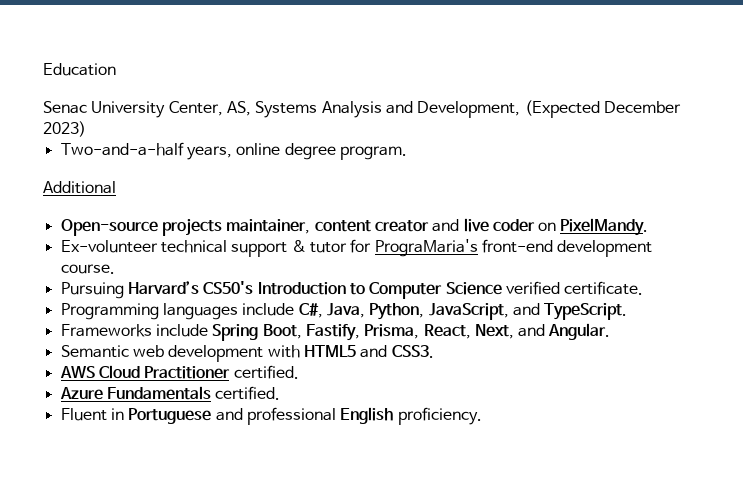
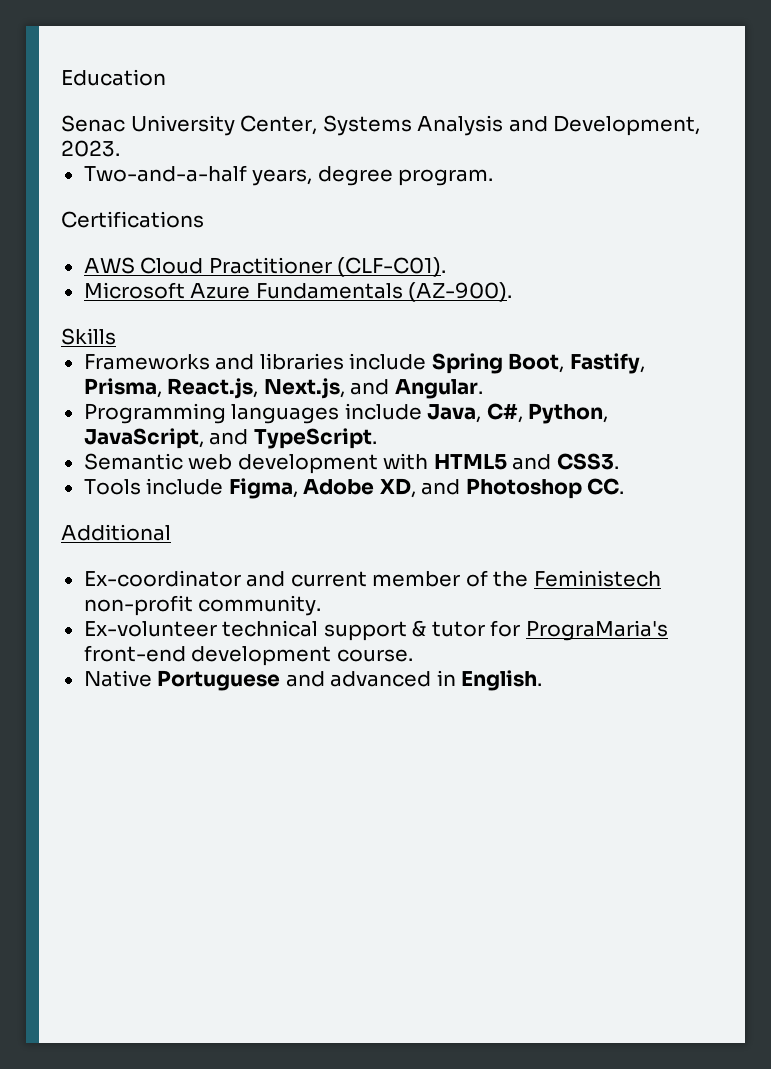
- Senac University Center, AS, Systems Analysis and Development, (Expected December 2023)
+ Senac University Center, Systems Analysis and Development, 2023.
- Two-and-a-half years, online degree program.
+ Two-and-a-half years, degree program.
+ Certifications
+ AWS Cloud Practitioner (CLF-C01).
+ Microsoft Azure Fundamentals (AZ-900).
+ Skills
+ Frameworks and libraries include Spring Boot, Fastify, Prisma, React.js, Next.js, and Angular.
+ Programming languages include Java, C#, Python, JavaScript, and TypeScript.
+ Semantic web development with HTML5 and CSS3.
+ Tools include Figma, Adobe XD, and Photoshop CC.
  Additional
- Open-source projects maintainer, content creator and live coder on PixelMandy.
+ Ex-coordinator and current member of the Feministech non-profit community.
- Pursuing Harvard’s CS50's Introduction to Computer Science verified certificate.
- Programming languages include C#, Java, Python, JavaScript, and TypeScript.
- Frameworks include Spring Boot, Fastify, Prisma, React, Next, and Angular.
- Semantic web development with HTML5 and CSS3.
- AWS Cloud Practitioner certified.
- Azure Fundamentals certified.
- Fluent in Portuguese and professional English proficiency.
+ Native Portuguese and advanced in English.

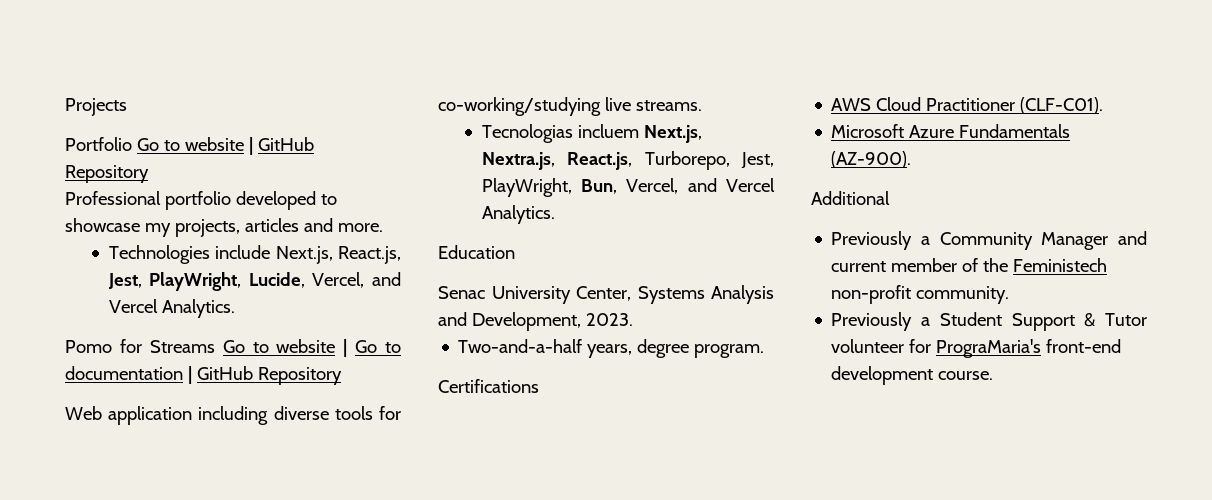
+ Projects
+ Portfolio Go to website | GitHub Repository
+ Professional portfolio developed to showcase my projects, articles and more.
+ Technologies include Next.js, React.js, Jest, PlayWright, Lucide, Vercel, and Vercel Analytics.
+ Pomo for Streams Go to website | Go to documentation | GitHub Repository
+ Web application including diverse tools for co-working/studying live streams.
+ Tecnologias incluem Next.js, Nextra.js, React.js, Turborepo, Jest, PlayWright, Bun, Vercel, and Vercel Analytics.
- Skills
- Frameworks and libraries include Spring Boot, Fastify, Prisma, React.js, Next.js, and Angular.
- Programming languages include Java, C#, Python, JavaScript, and TypeScript.
- Semantic web development with HTML5 and CSS3.
- Tools include Figma, Adobe XD, and Photoshop CC.
  Additional
- Ex-coordinator and current member of the Feministech non-profit community.
+ Previously a Community Manager and current member of the Feministech non-profit community.
- Ex-volunteer technical support & tutor for PrograMaria's front-end development course.
+ Previously a Student Support & Tutor volunteer for PrograMaria's front-end development course.
- Native Portuguese and advanced in English.

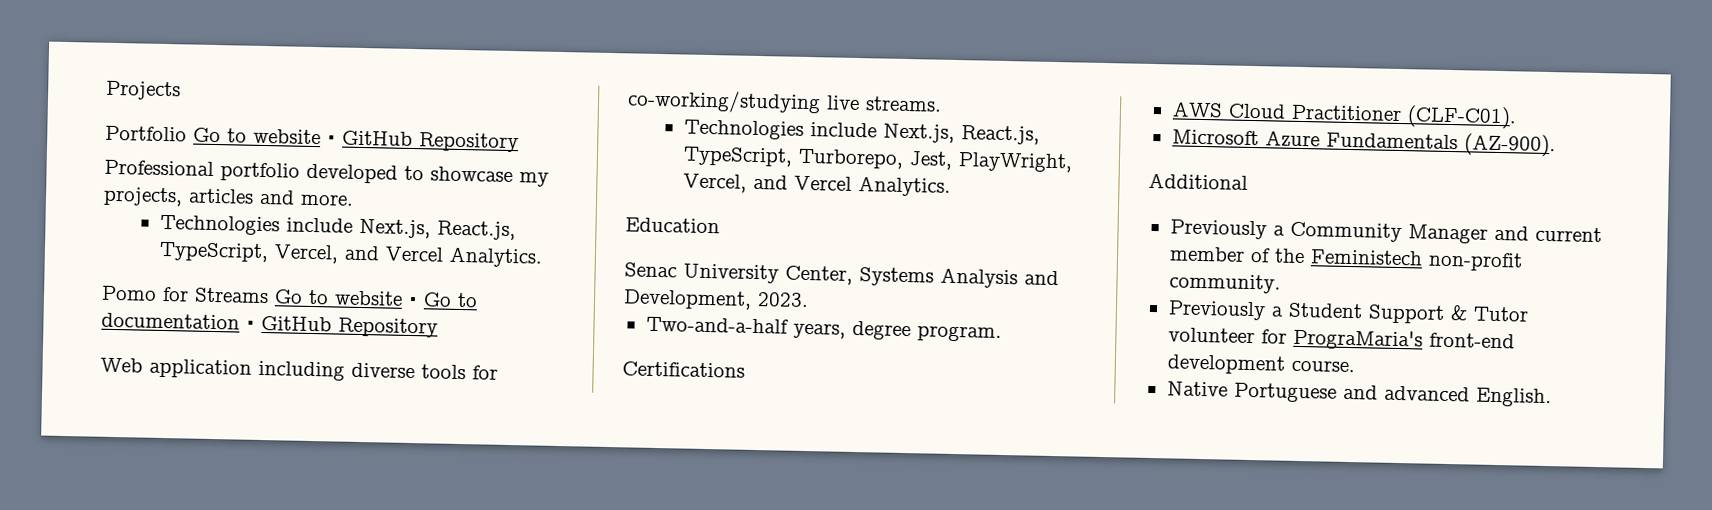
- Portfolio Go to website | GitHub Repository
+ Portfolio Go to website ∙ GitHub Repository
- Technologies include Next.js, React.js, Jest, PlayWright, Lucide, Vercel, and Vercel Analytics.
+ Technologies include Next.js, React.js, TypeScript, Vercel, and Vercel Analytics.
- Pomo for Streams Go to website | Go to documentation | GitHub Repository
+ Pomo for Streams Go to website ∙ Go to documentation ∙ GitHub Repository
- Tecnologias incluem Next.js, Nextra.js, React.js, Turborepo, Jest, PlayWright, Bun, Vercel, and Vercel Analytics.
+ Technologies include Next.js, React.js, TypeScript, Turborepo, Jest, PlayWright, Vercel, and Vercel Analytics.
+ Native Portuguese and advanced English.

